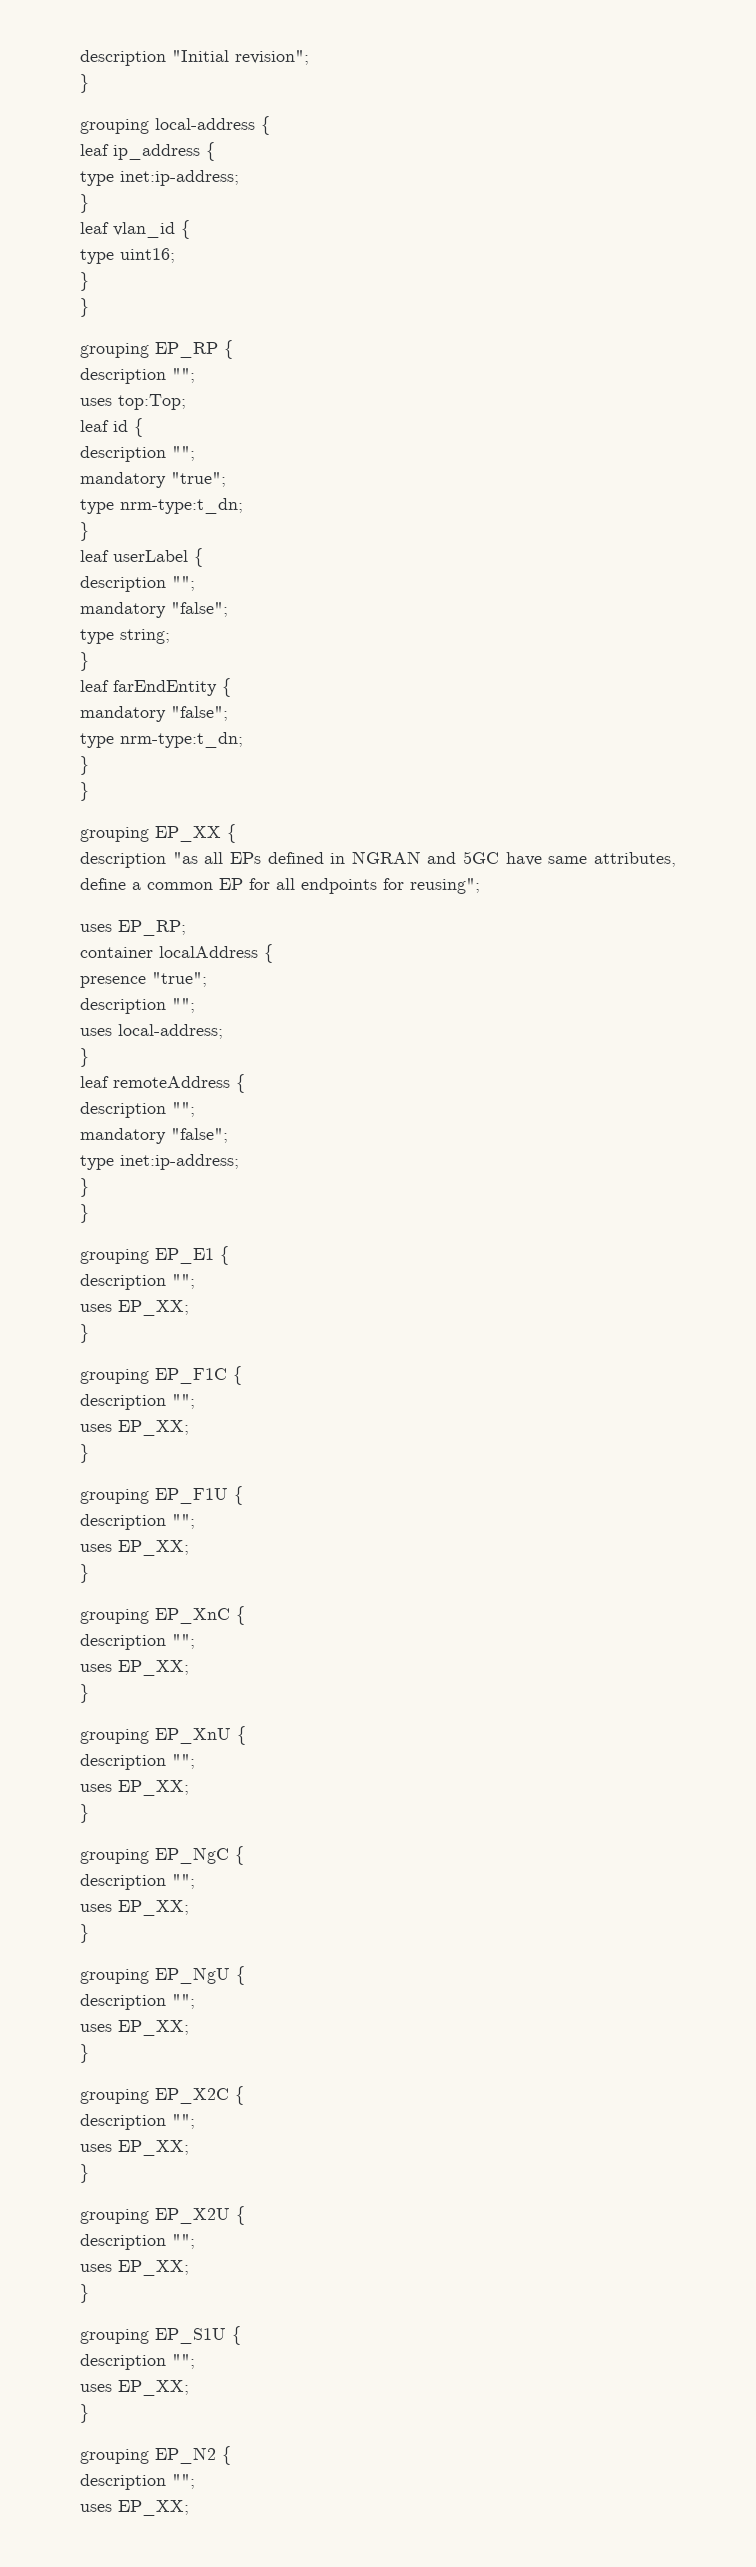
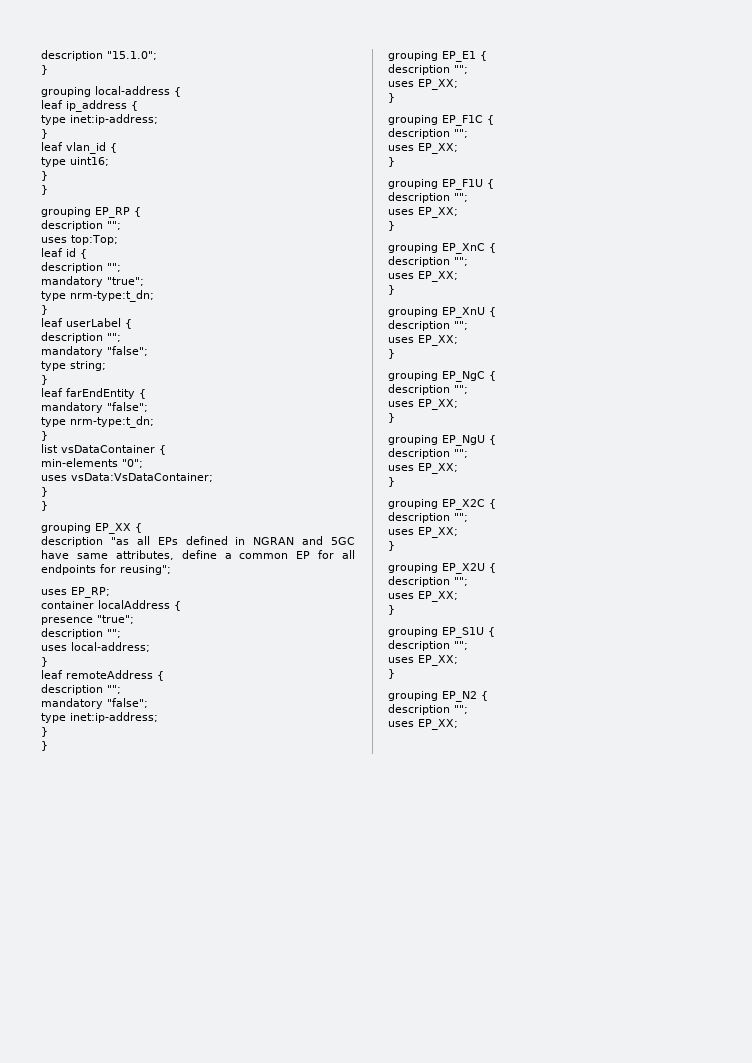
- description "Initial revision";
+ description "15.1.0";
+ list vsDataContainer {
+ min-elements "0";
+ uses vsData:VsDataContainer;
+ }

